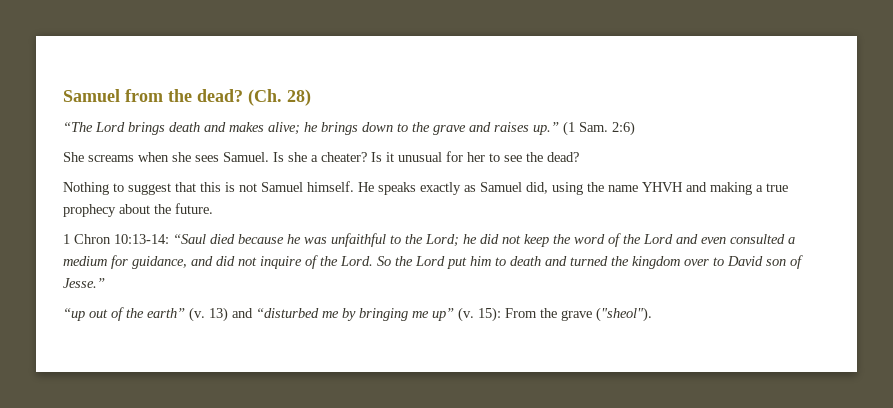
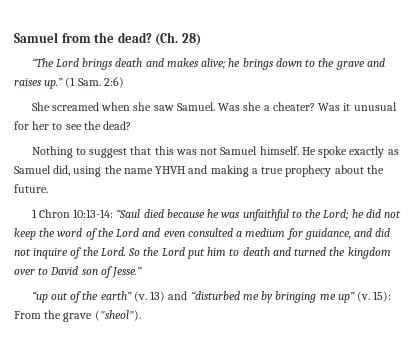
- She screams when she sees Samuel. Is she a cheater?
+ She screamed when she saw Samuel. Was she a cheater?
- Is it unusual for her to see the dead?
+ Was it unusual for her to see the dead?
- Nothing to suggest that this is not Samuel himself.
+ Nothing to suggest that this was not Samuel himself.
- He speaks exactly as Samuel did, using the name YHVH and making a true prophecy about the future.
+ He spoke exactly as Samuel did, using the name YHVH and making a true prophecy about the future.

